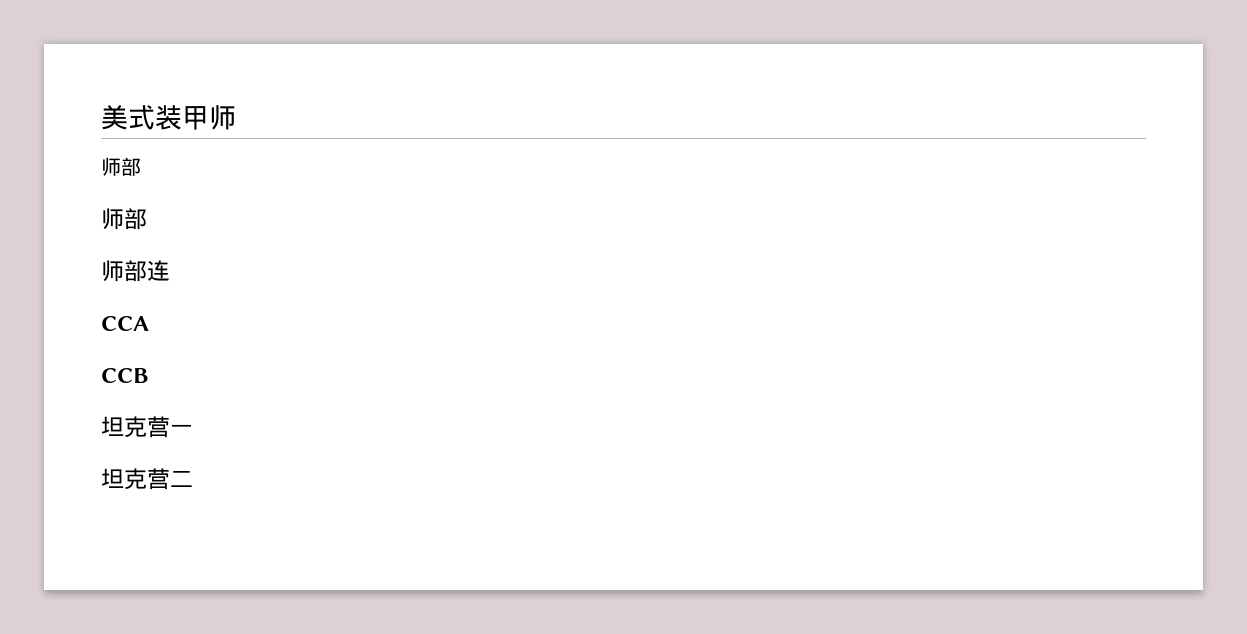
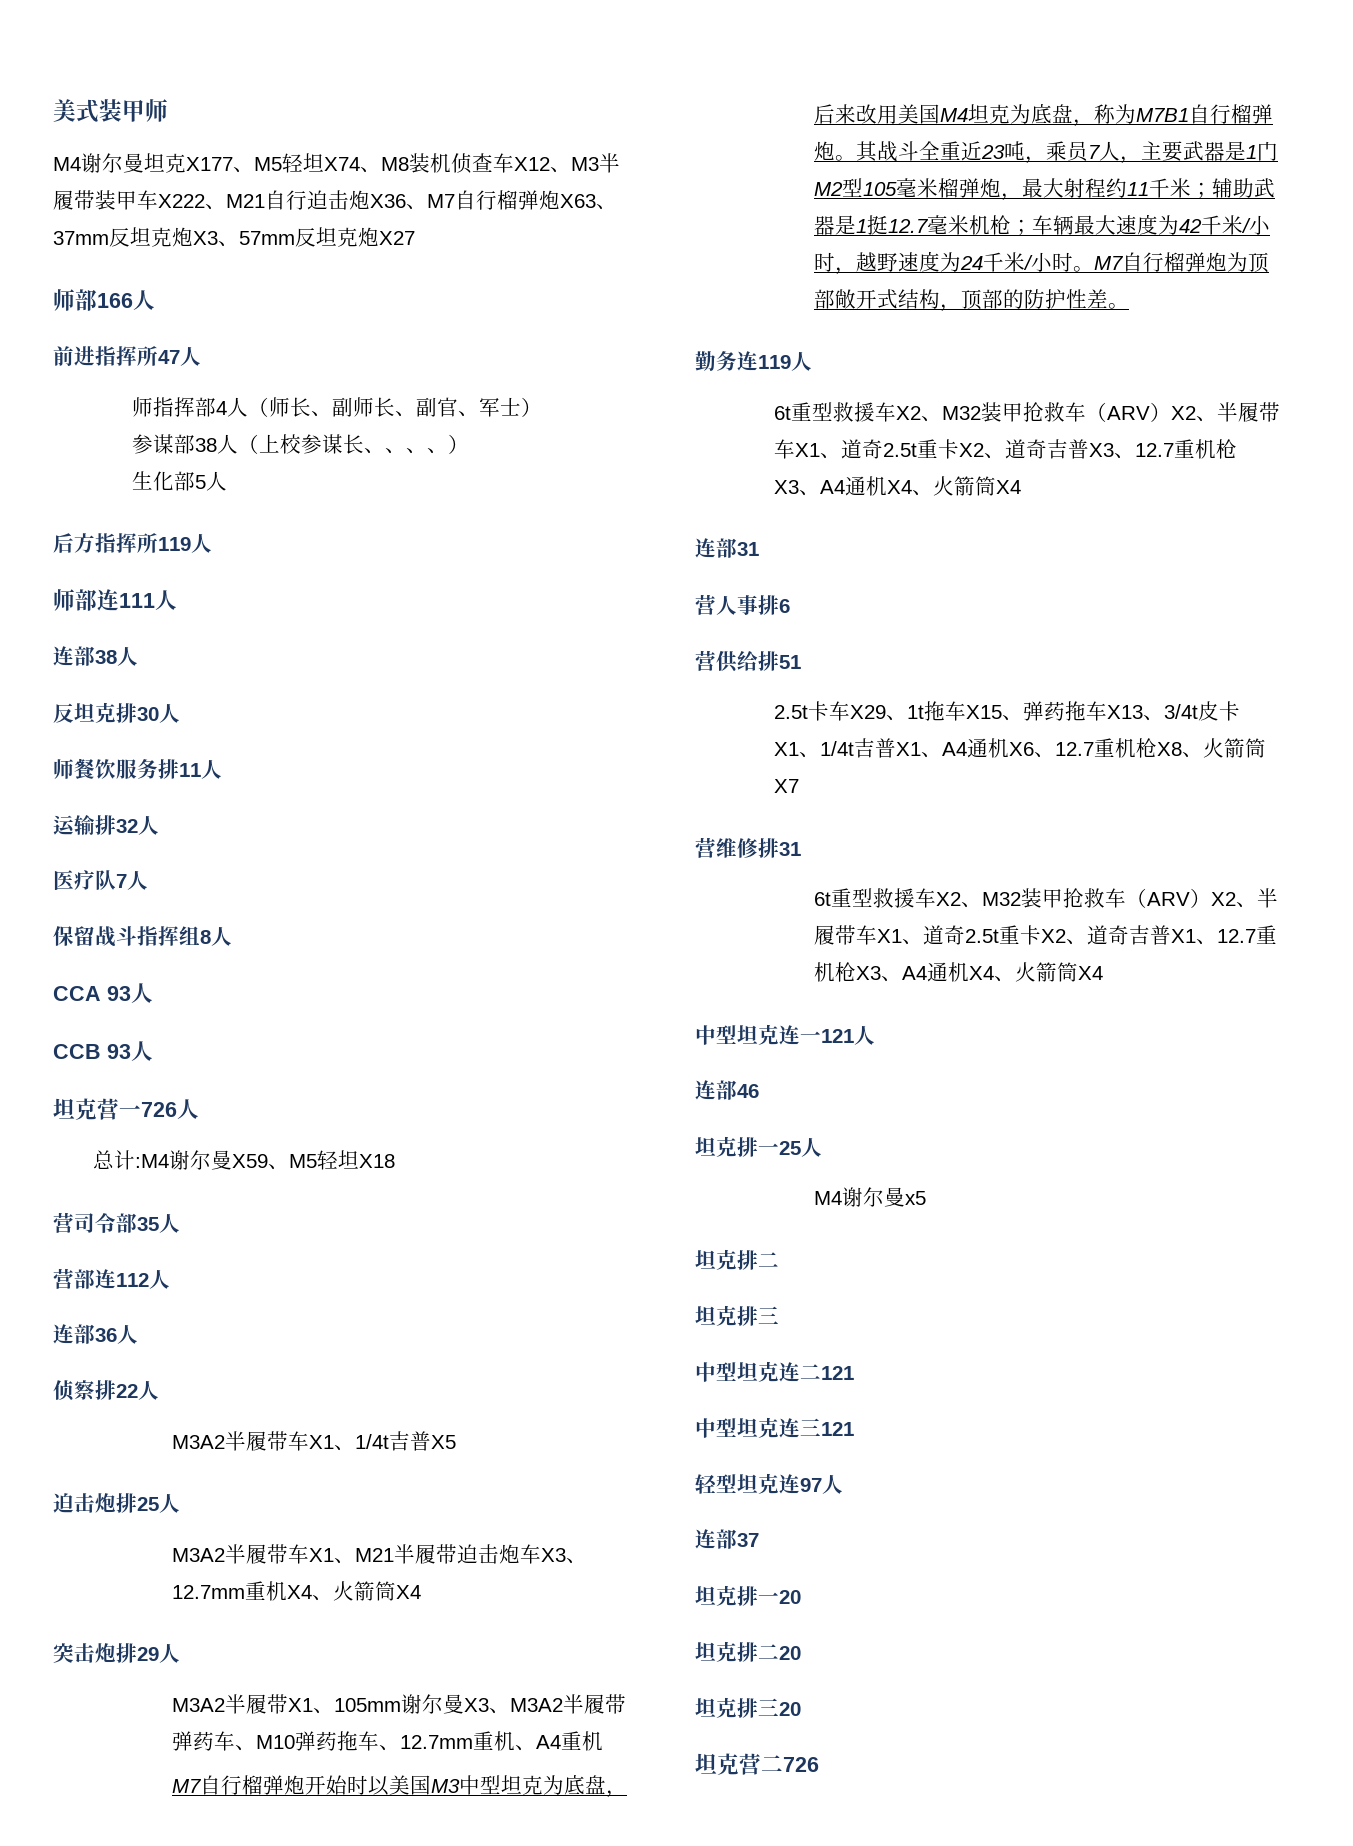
  美式装甲师
- 师部
- 师部
- 师部连
+ M4谢尔曼坦克X177、M5轻坦X74、M8装机侦查车X12、M3半履带装甲车X222、M21自行迫击炮X36、M7自行榴弹炮X63、37mm反坦克炮X3、57mm反坦克炮X27
+ 师部166人
+ 前进指挥所47人
+ 师指挥部4人（师长、副师长、副官、军士）
+ 参谋部38人（上校参谋长、、、、）
+ 生化部5人
+ 后方指挥所119人
+ 师部连111人
+ 连部38人
+ 反坦克排30人
+ 师餐饮服务排11人
+ 运输排32人
+ 医疗队7人
+ 保留战斗指挥组8人
- CCA
+ CCA 93人
- CCB
+ CCB 93人
- 坦克营一
+ 坦克营一726人
+ 总计:M4谢尔曼X59、M5轻坦X18
+ 营司令部35人
+ 营部连112人
+ 连部36人
+ 侦察排22人
+ M3A2半履带车X1、1/4t吉普X5
+ 迫击炮排25人
+ M3A2半履带车X1、M21半履带迫击炮车X3、12.7mm重机X4、火箭筒X4
+ 突击炮排29人
+ M3A2半履带X1、105mm谢尔曼X3、M3A2半履带弹药车、M10弹药拖车、12.7mm重机、A4重机
+ M7自行榴弹炮开始时以美国M3中型坦克为底盘，后来改用美国M4坦克为底盘，称为M7B1自行榴弹炮。其战斗全重近23吨，乘员7人，主要武器是1门M2型105毫米榴弹炮，最大射程约11千米；辅助武器是1挺12.7毫米机枪；车辆最大速度为42千米/小时，越野速度为24千米/小时。M7自行榴弹炮为顶部敞开式结构，顶部的防护性差。
+ 勤务连119人
+ 6t重型救援车X2、M32装甲抢救车（ARV）X2、半履带车X1、道奇2.5t重卡X2、道奇吉普X3、12.7重机枪X3、A4通机X4、火箭筒X4
+ 连部31
+ 营人事排6
+ 营供给排51
+ 2.5t卡车X29、1t拖车X15、弹药拖车X13、3/4t皮卡X1、1/4t吉普X1、A4通机X6、12.7重机枪X8、火箭筒X7
+ 营维修排31
+ 6t重型救援车X2、M32装甲抢救车（ARV）X2、半履带车X1、道奇2.5t重卡X2、道奇吉普X1、12.7重机枪X3、A4通机X4、火箭筒X4
+ 中型坦克连一121人
+ 连部46
+ 坦克排一25人
+ M4谢尔曼x5
+ 坦克排二
+ 坦克排三
+ 中型坦克连二121
+ 中型坦克连三121
+ 轻型坦克连97人
+ 连部37
+ 坦克排一20
+ 坦克排二20
+ 坦克排三20
- 坦克营二
+ 坦克营二726

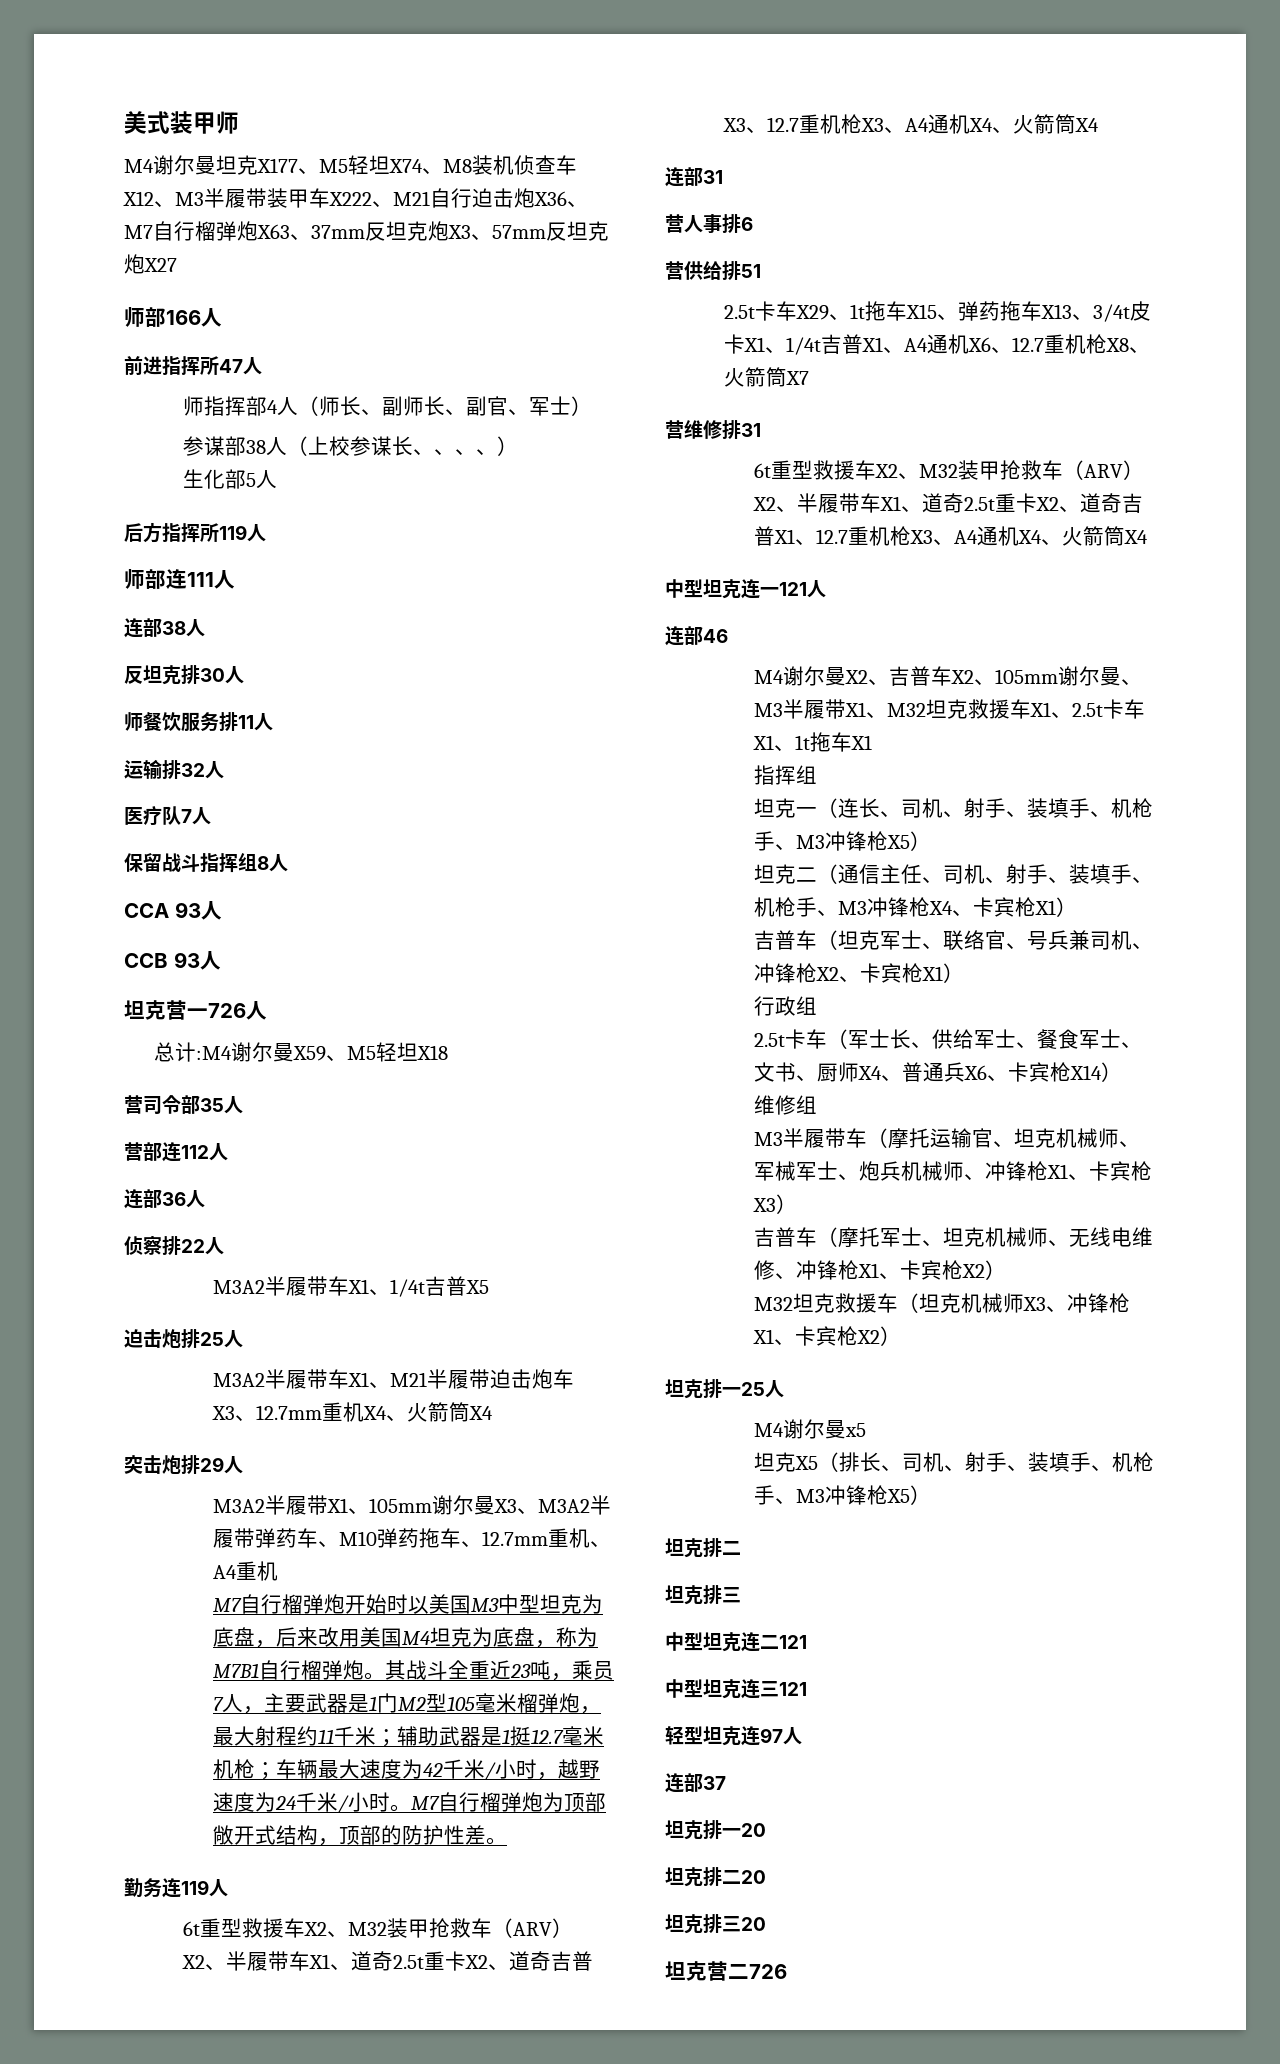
+ M4谢尔曼X2、吉普车X2、105mm谢尔曼、M3半履带X1、M32坦克救援车X1、2.5t卡车X1、1t拖车X1
+ 指挥组
+ 坦克一（连长、司机、射手、装填手、机枪手、M3冲锋枪X5）
+ 坦克二（通信主任、司机、射手、装填手、机枪手、M3冲锋枪X4、卡宾枪X1）
+ 吉普车（坦克军士、联络官、号兵兼司机、冲锋枪X2、卡宾枪X1）
+ 行政组
+ 2.5t卡车（军士长、供给军士、餐食军士、文书、厨师X4、普通兵X6、卡宾枪X14）
+ 维修组
+ M3半履带车（摩托运输官、坦克机械师、军械军士、炮兵机械师、冲锋枪X1、卡宾枪X3）
+ 吉普车（摩托军士、坦克机械师、无线电维修、冲锋枪X1、卡宾枪X2）
+ M32坦克救援车（坦克机械师X3、冲锋枪X1、卡宾枪X2）
+ 坦克X5（排长、司机、射手、装填手、机枪手、M3冲锋枪X5）

